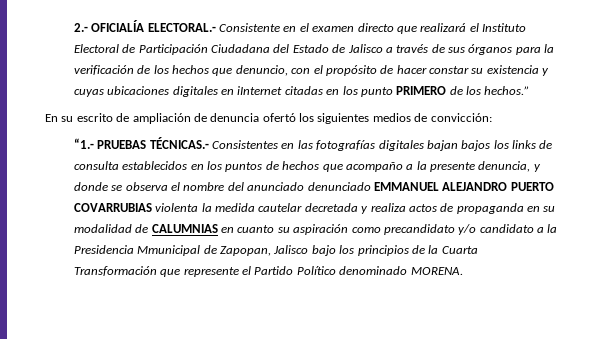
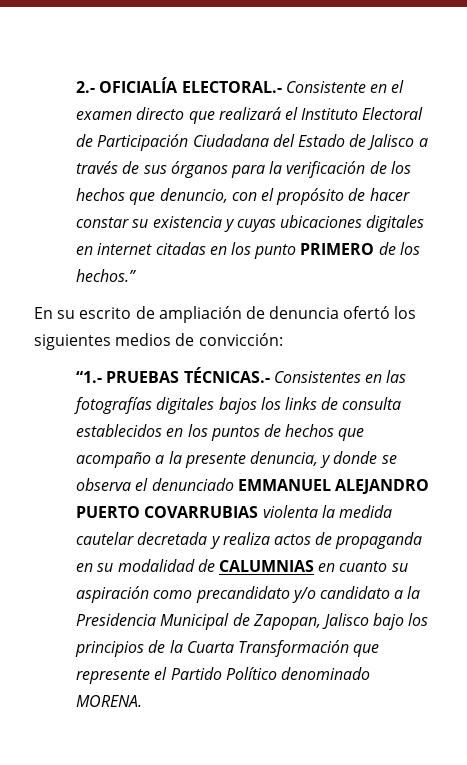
- 2.- OFICIALÍA ELECTORAL.- Consistente en el examen directo que realizará el Instituto Electoral de Participación Ciudadana del Estado de Jalisco a través de sus órganos para la verificación de los hechos que denuncio, con el propósito de hacer constar su existencia y cuyas ubicaciones digitales en iInternet citadas en los punto PRIMERO de los hechos.”
+ 2.- OFICIALÍA ELECTORAL.- Consistente en el examen directo que realizará el Instituto Electoral de Participación Ciudadana del Estado de Jalisco a través de sus órganos para la verificación de los hechos que denuncio, con el propósito de hacer constar su existencia y cuyas ubicaciones digitales en internet citadas en los punto PRIMERO de los hechos.”
- “1.- PRUEBAS TÉCNICAS.- Consistentes en las fotografías digitales bajan bajos los links de consulta establecidos en los puntos de hechos que acompaño a la presente denuncia, y donde se observa el nombre del anunciado denunciado EMMANUEL ALEJANDRO PUERTO COVARRUBIAS violenta la medida cautelar decretada y realiza actos de propaganda en su modalidad de CALUMNIAS en cuanto su aspiración como precandidato y/o candidato a la Presidencia Mmunicipal de Zapopan, Jalisco bajo los principios de la Cuarta Transformación que represente el Partido Político denominado MORENA.
+ “1.- PRUEBAS TÉCNICAS.- Consistentes en las fotografías digitales bajos los links de consulta establecidos en los puntos de hechos que acompaño a la presente denuncia, y donde se observa el denunciado EMMANUEL ALEJANDRO PUERTO COVARRUBIAS violenta la medida cautelar decretada y realiza actos de propaganda en su modalidad de CALUMNIAS en cuanto su aspiración como precandidato y/o candidato a la Presidencia Municipal de Zapopan, Jalisco bajo los principios de la Cuarta Transformación que represente el Partido Político denominado MORENA.

